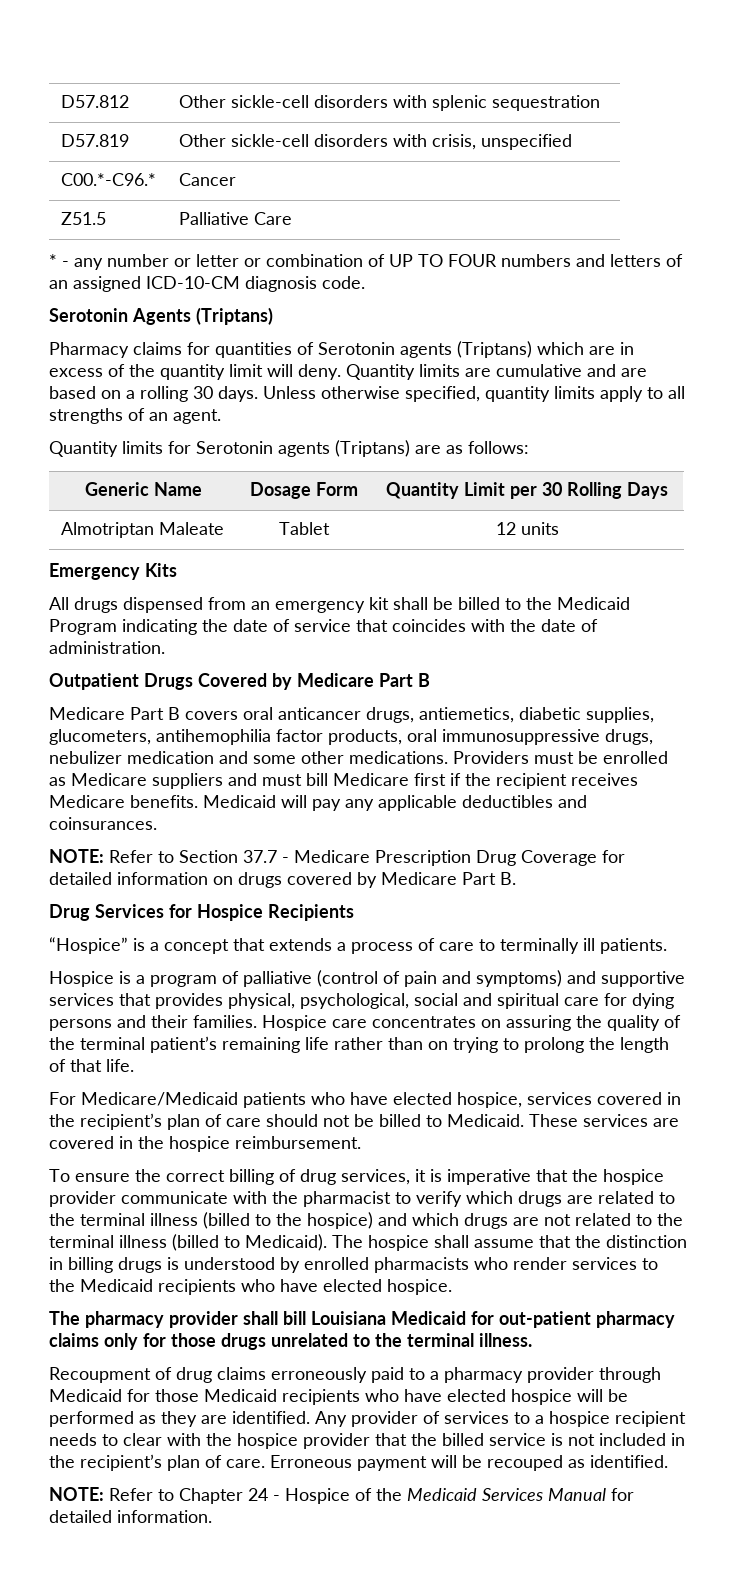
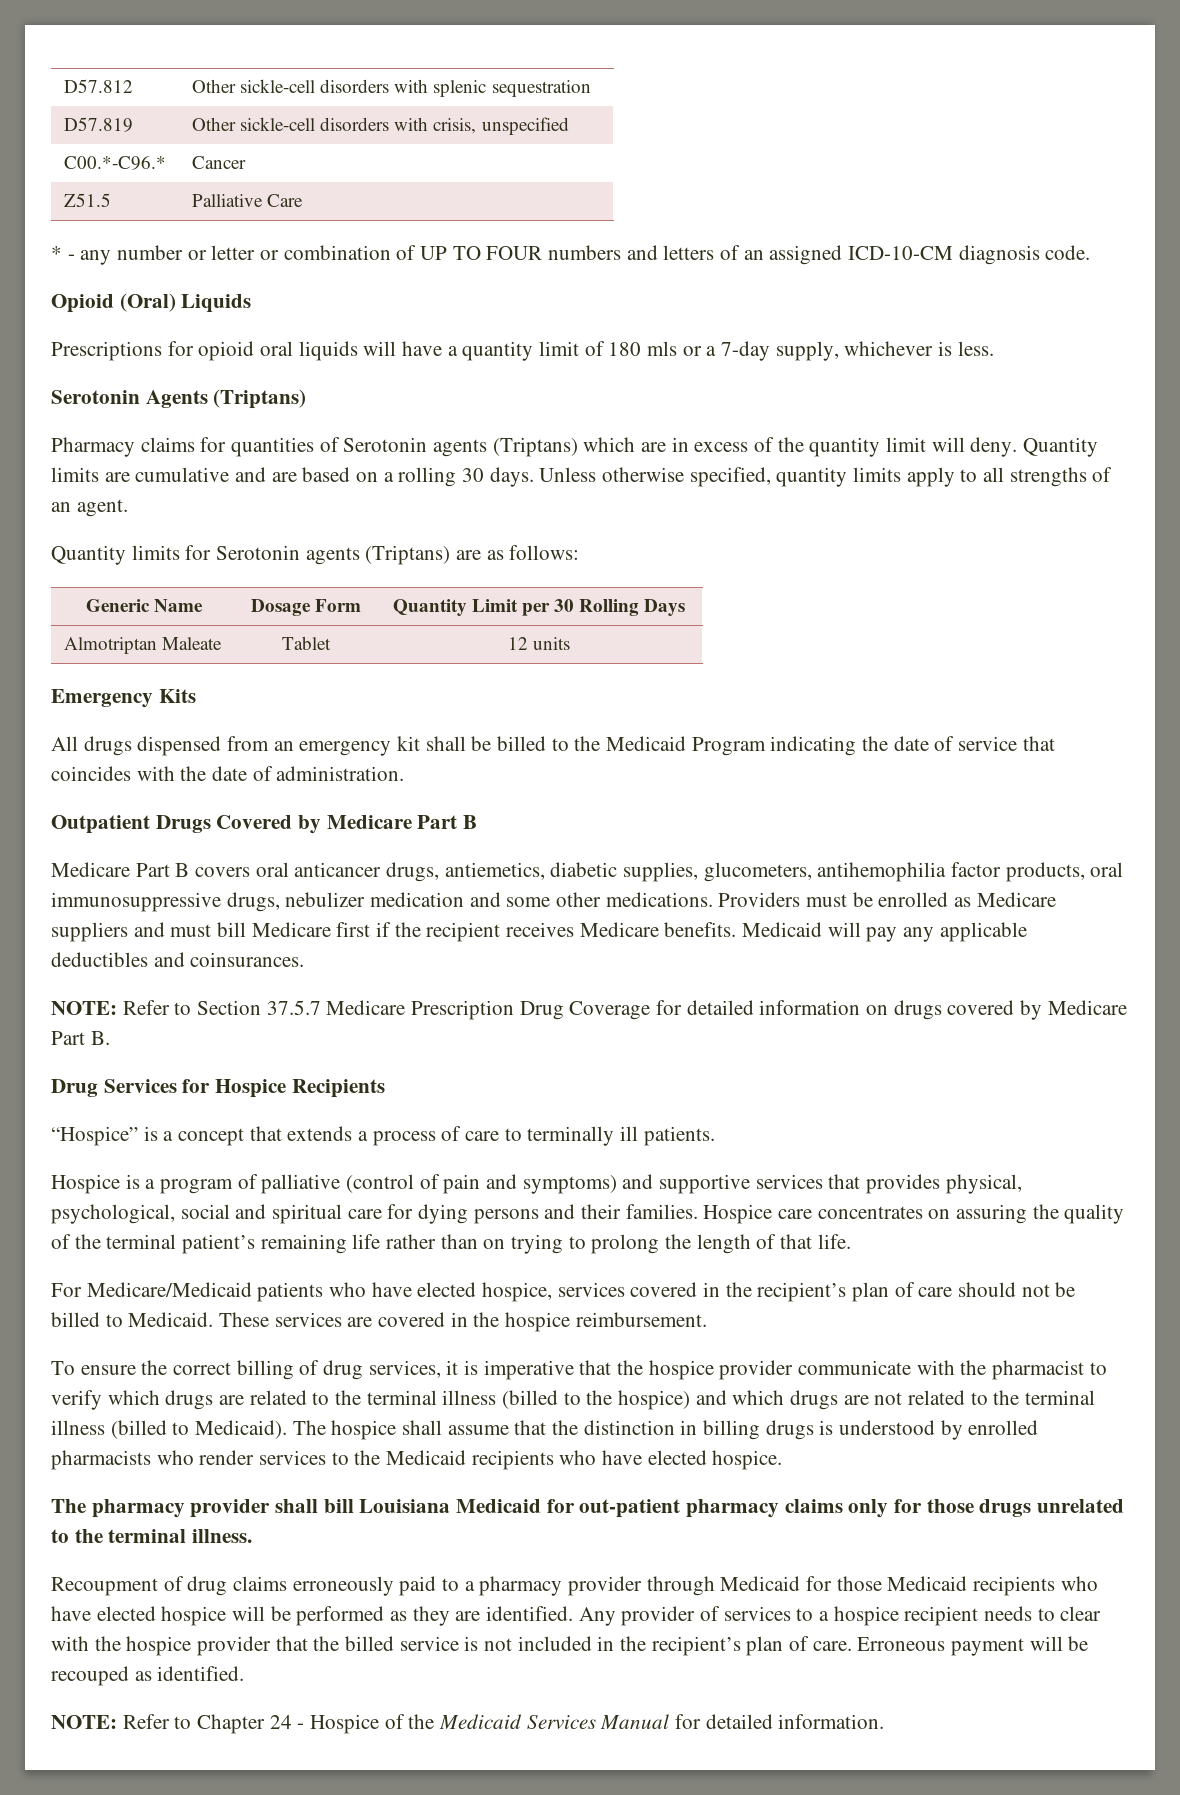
+ Opioid (Oral) Liquids
+ Prescriptions for opioid oral liquids will have a quantity limit of 180 mls or a 7-day supply, whichever is less.
- NOTE: Refer to Section 37.7 - Medicare Prescription Drug Coverage for detailed information on drugs covered by Medicare Part B.
+ NOTE: Refer to Section 37.5.7 Medicare Prescription Drug Coverage for detailed information on drugs covered by Medicare Part B.

